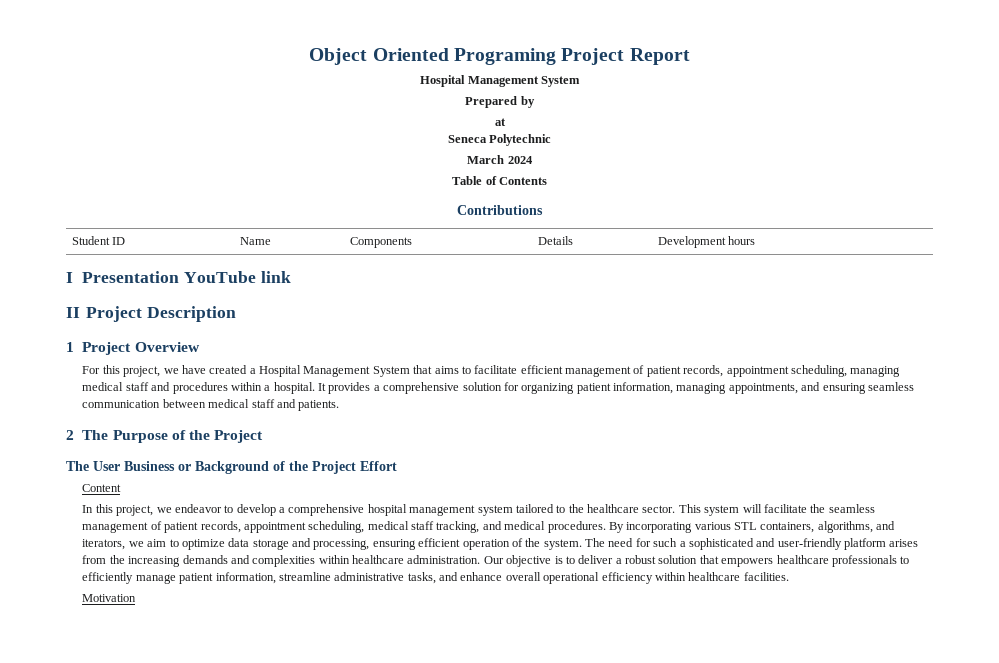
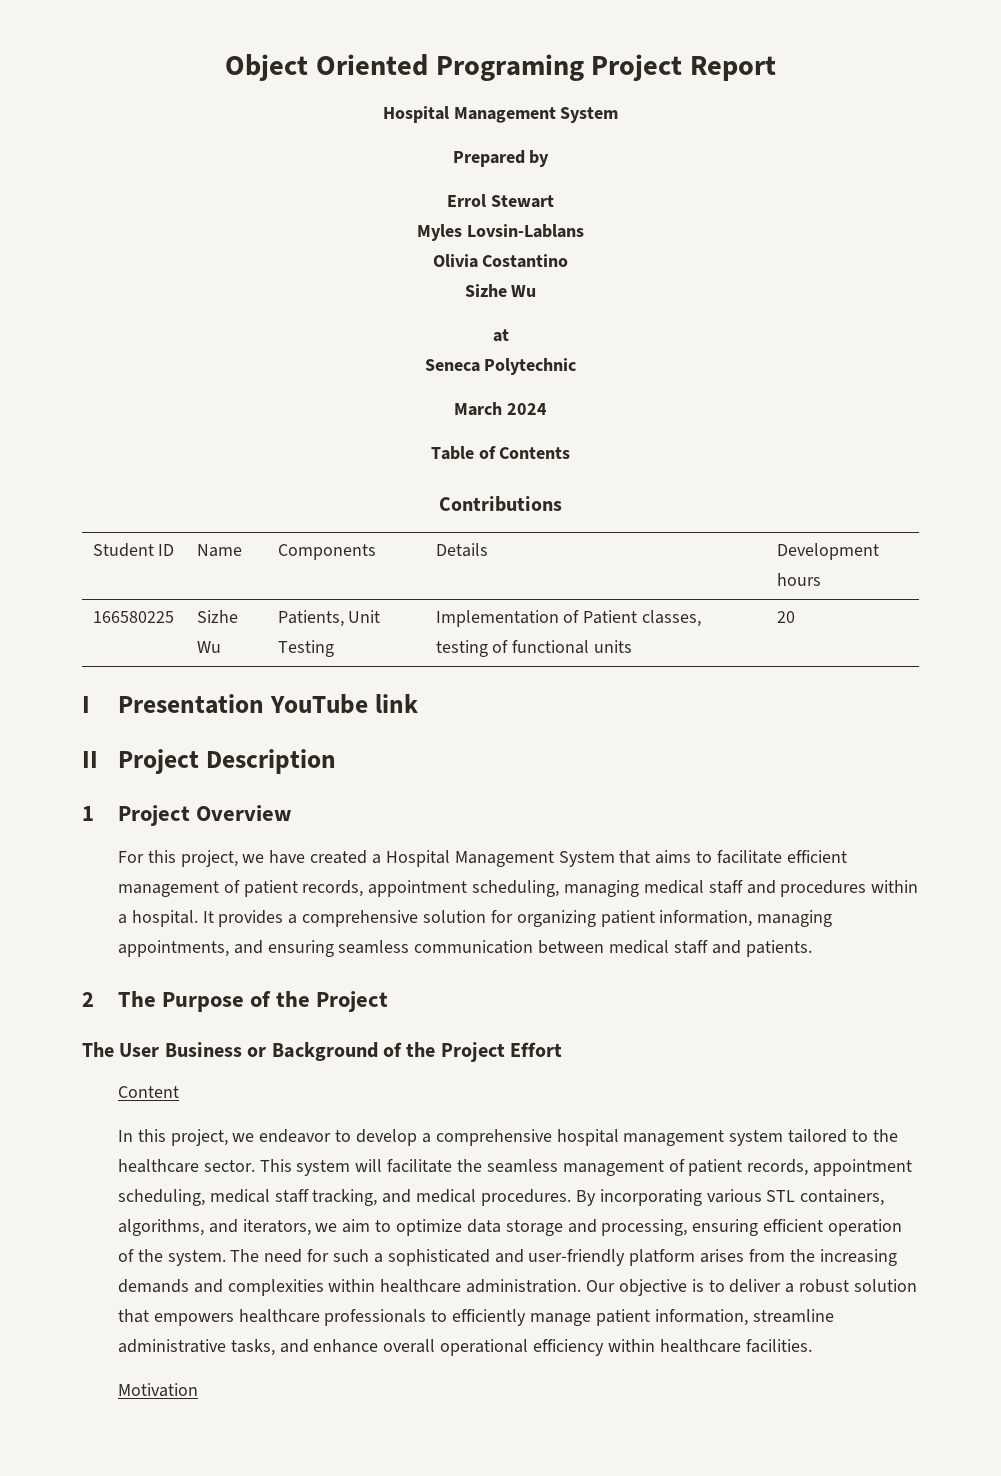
+ Errol Stewart
+ Myles Lovsin-Lablans
+ Olivia Costantino
+ Sizhe Wu
+ 166580225 | Sizhe Wu | Patients, Unit Testing | Implementation of Patient classes, testing of functional units | 20

